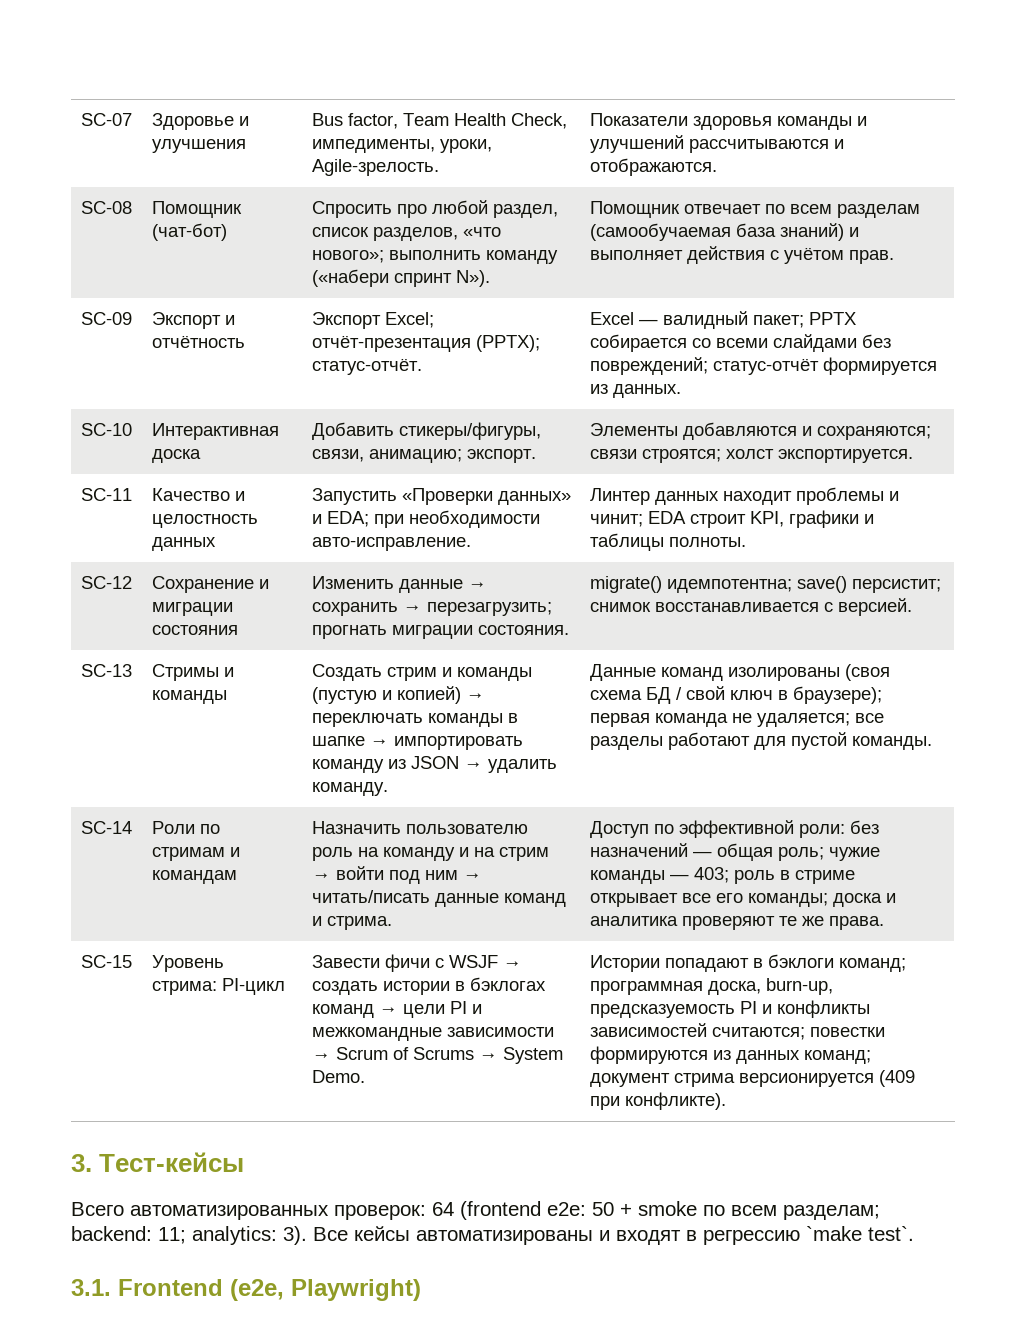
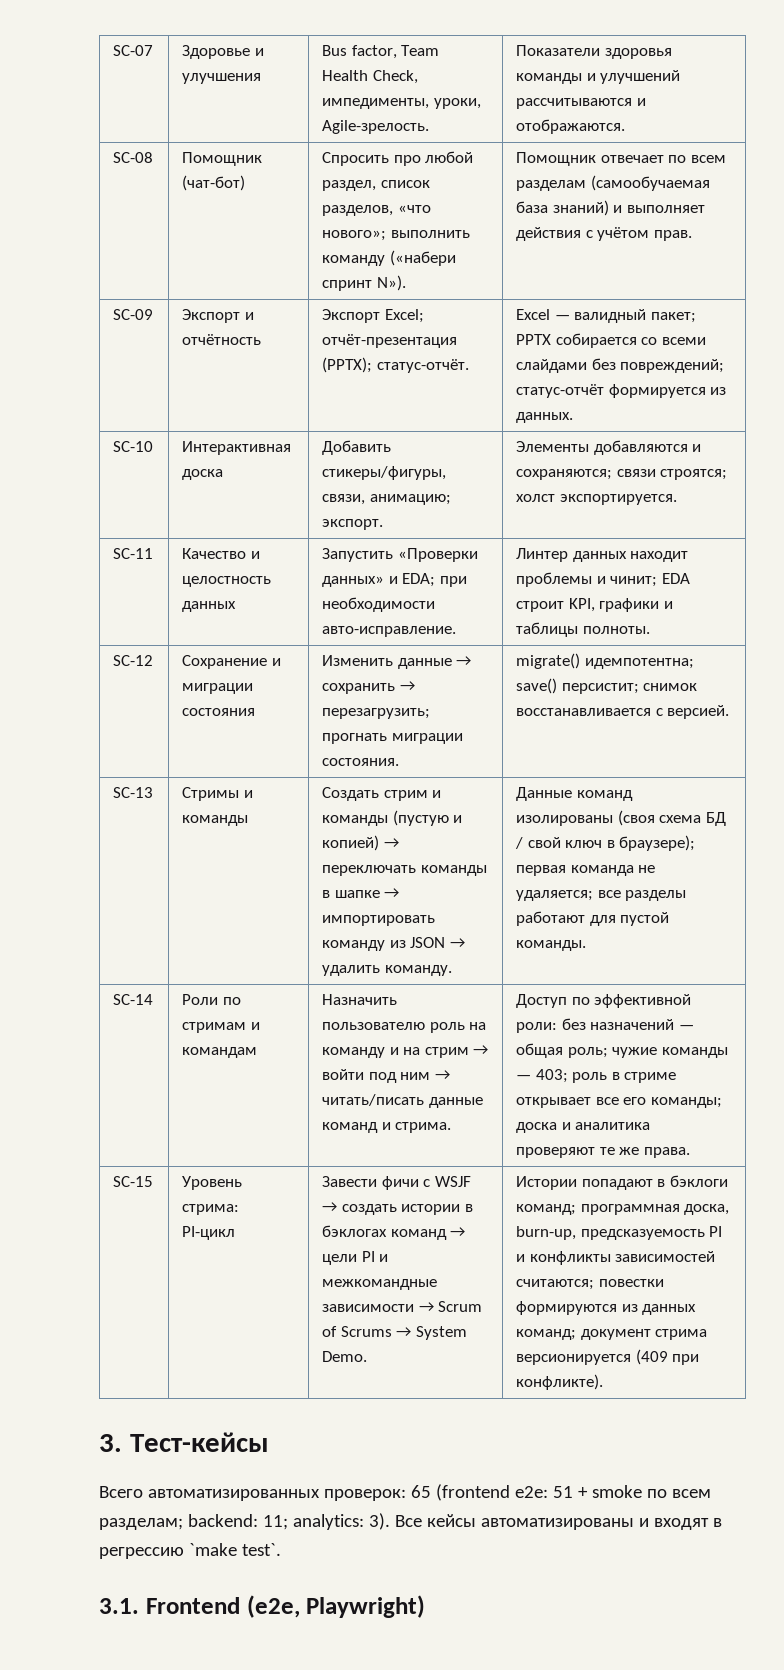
- Всего автоматизированных проверок: 64 (frontend e2e: 50 + smoke по всем разделам; backend: 11; analytics: 3).
+ Всего автоматизированных проверок: 65 (frontend e2e: 51 + smoke по всем разделам; backend: 11; analytics: 3).

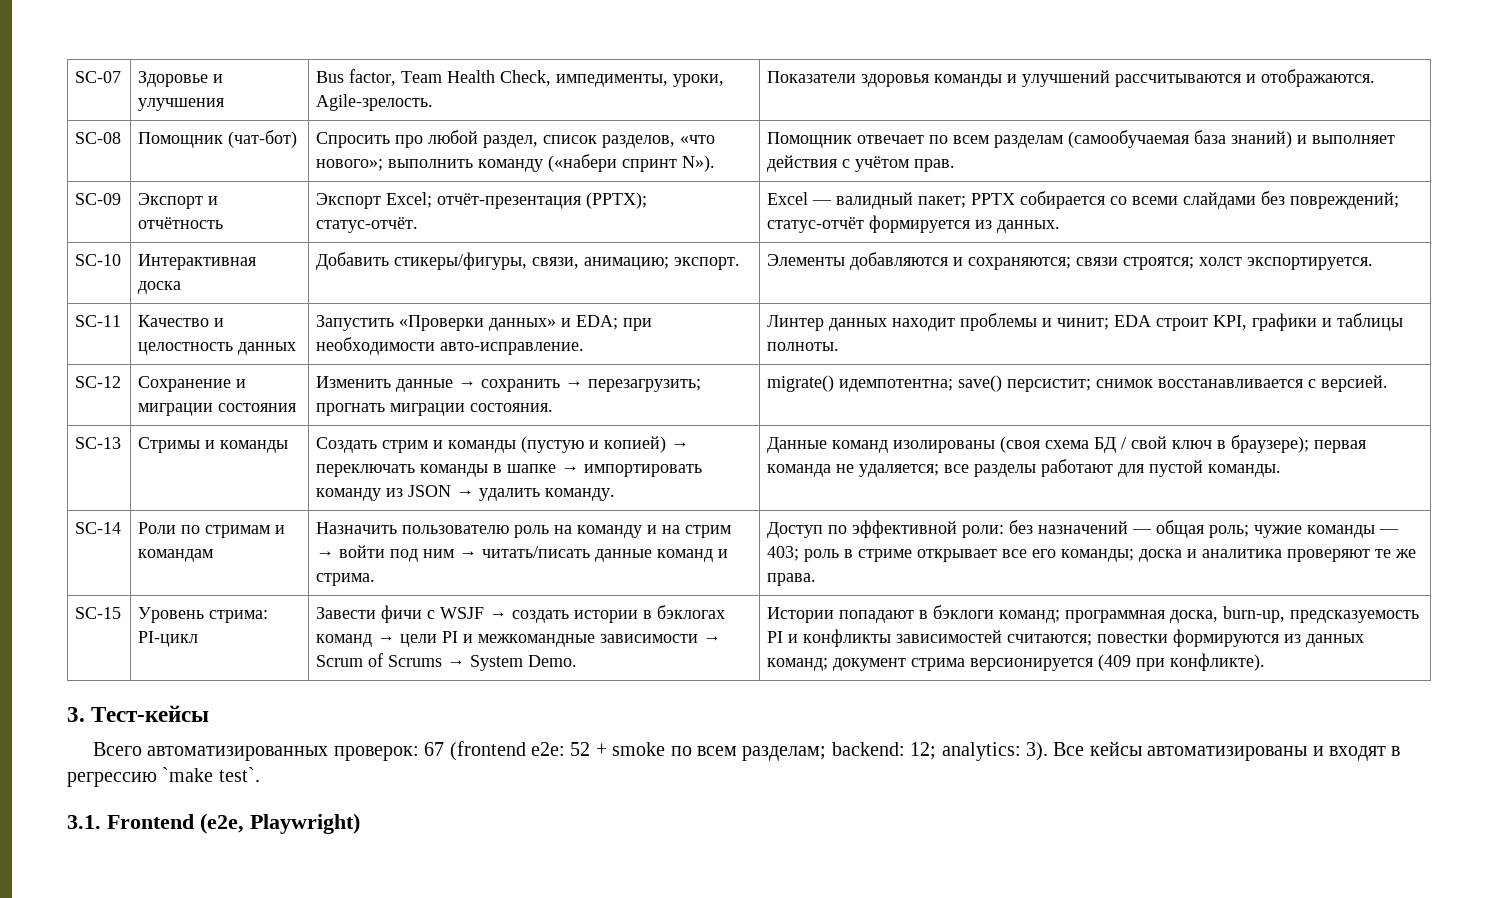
- Всего автоматизированных проверок: 65 (frontend e2e: 51 + smoke по всем разделам; backend: 11; analytics: 3).
+ Всего автоматизированных проверок: 67 (frontend e2e: 52 + smoke по всем разделам; backend: 12; analytics: 3).

